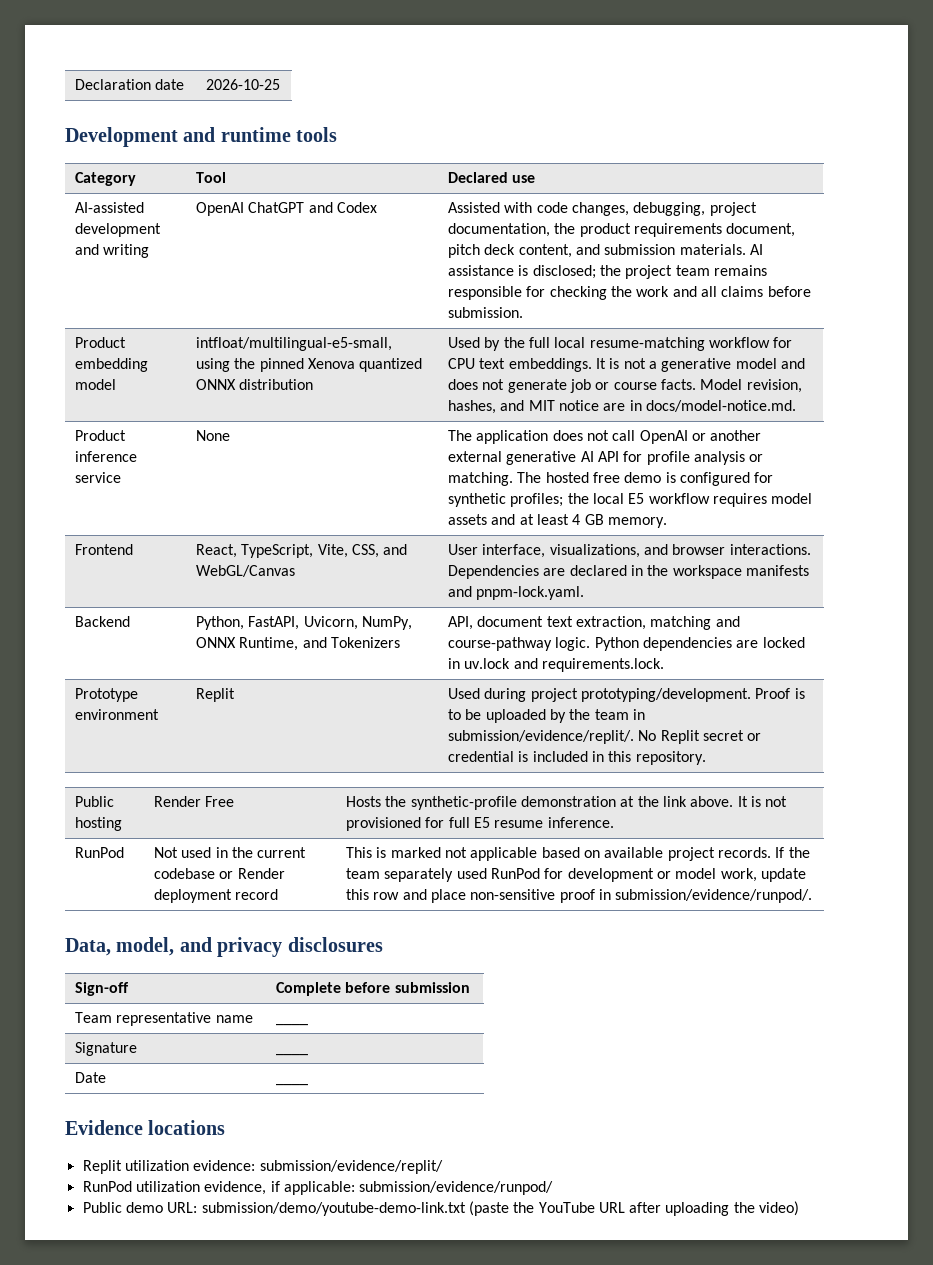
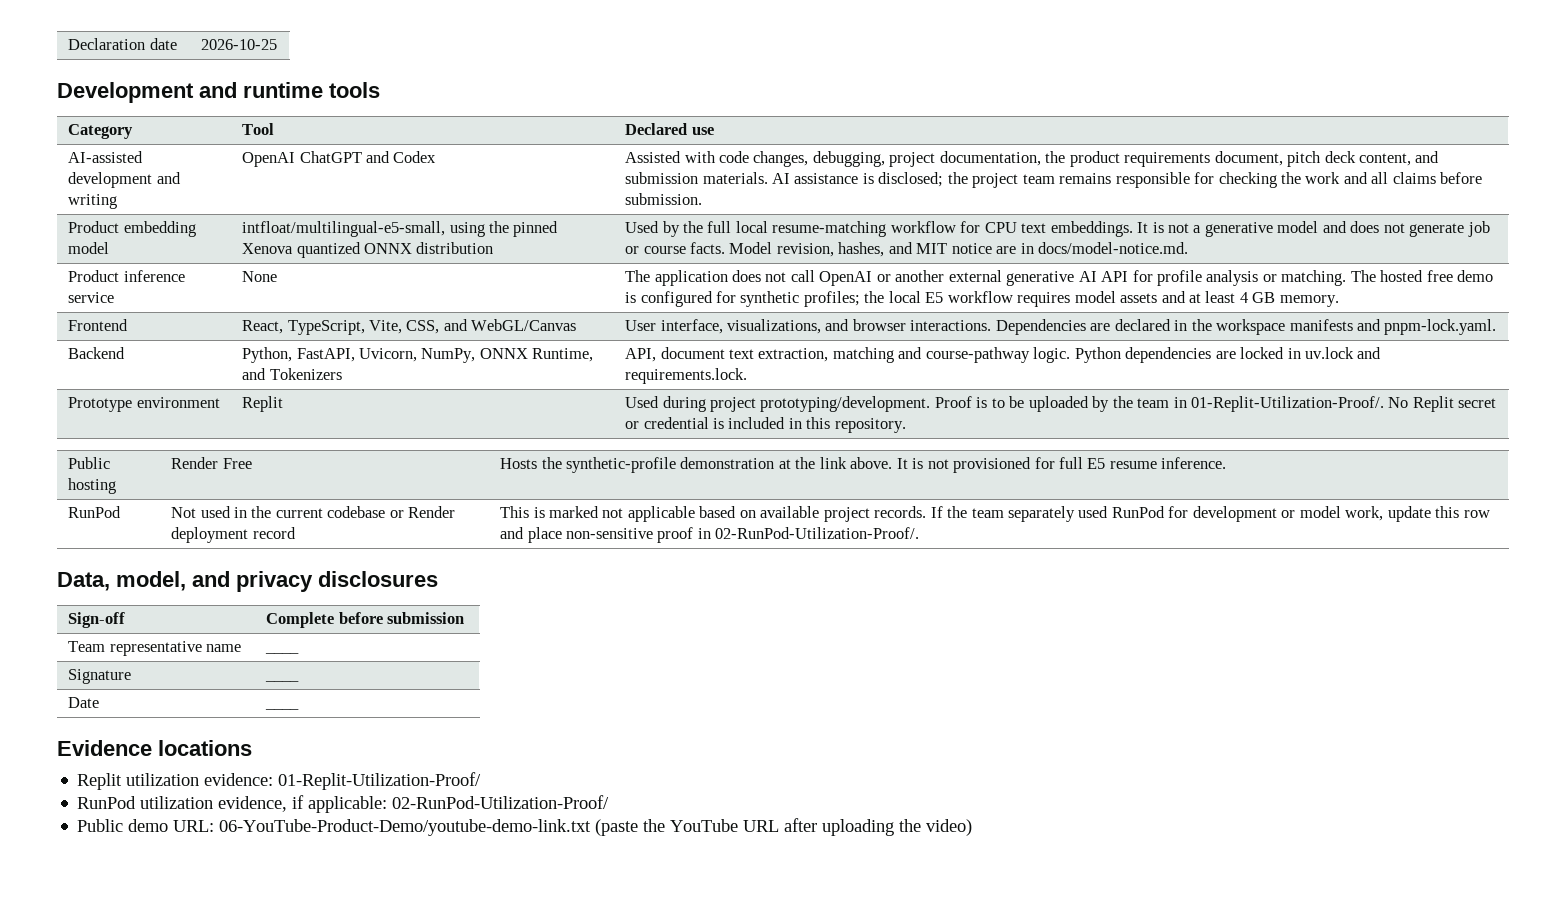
- Prototype environment | Replit | Used during project prototyping/development. Proof is to be uploaded by the team in submission/evidence/replit/. No Replit secret or credential is included in this repository.
+ Prototype environment | Replit | Used during project prototyping/development. Proof is to be uploaded by the team in 01-Replit-Utilization-Proof/. No Replit secret or credential is included in this repository.
- If the team separately used RunPod for development or model work, update this row and place non-sensitive proof in submission/evidence/runpod/.
+ If the team separately used RunPod for development or model work, update this row and place non-sensitive proof in 02-RunPod-Utilization-Proof/.
- Replit utilization evidence: submission/evidence/replit/
+ Replit utilization evidence: 01-Replit-Utilization-Proof/
- RunPod utilization evidence, if applicable: submission/evidence/runpod/
+ RunPod utilization evidence, if applicable: 02-RunPod-Utilization-Proof/
- Public demo URL: submission/demo/youtube-demo-link.txt (paste the YouTube URL after uploading the video)
+ Public demo URL: 06-YouTube-Product-Demo/youtube-demo-link.txt (paste the YouTube URL after uploading the video)

